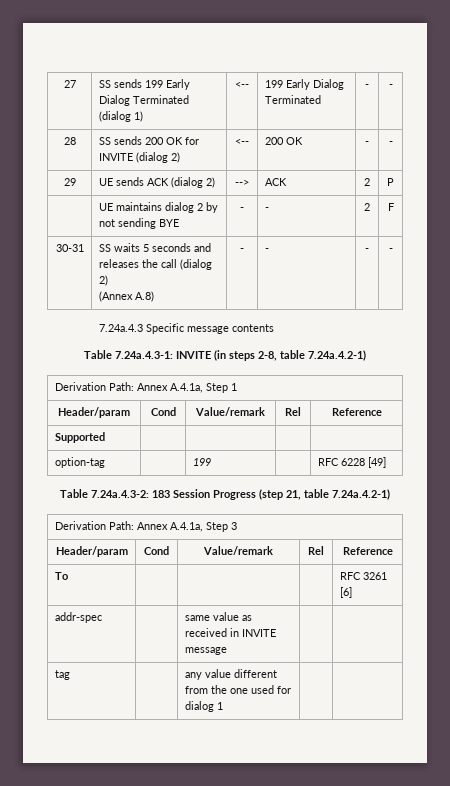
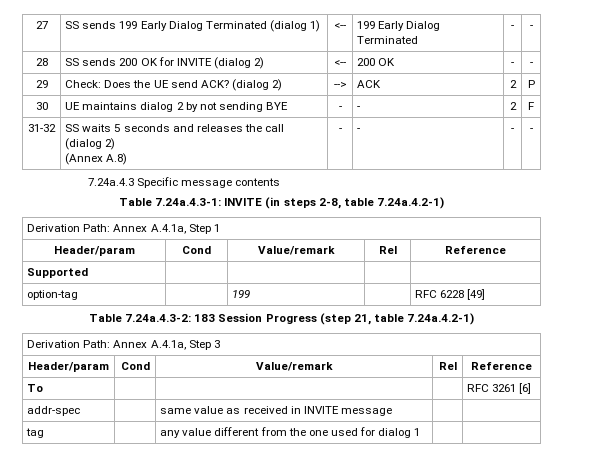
- 29 | UE sends ACK (dialog 2) | --> | ACK | 2 | P
+ 29 | Check: Does the UE send ACK? (dialog 2) | --> | ACK | 2 | P
- | UE maintains dialog 2 by not sending BYE | - | - | 2 | F
+ 30 | UE maintains dialog 2 by not sending BYE | - | - | 2 | F
- 30-31 | SS waits 5 seconds and releases the call (dialog 2)
+ 31-32 | SS waits 5 seconds and releases the call (dialog 2)

